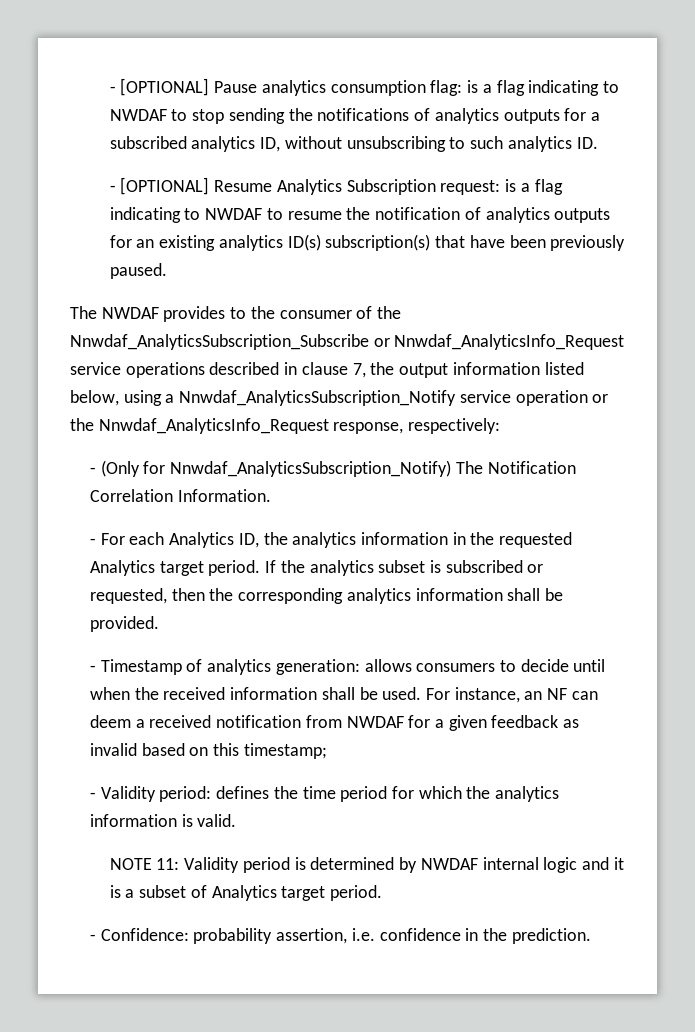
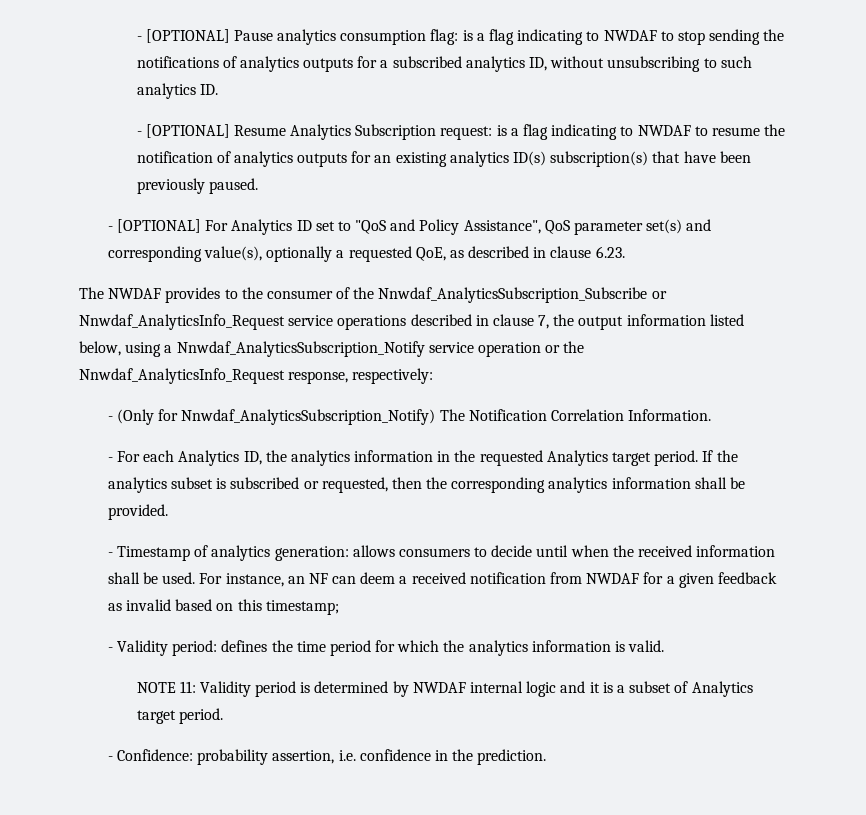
+ - [OPTIONAL] For Analytics ID set to "QoS and Policy Assistance", QoS parameter set(s) and corresponding value(s), optionally a requested QoE, as described in clause 6.23.

